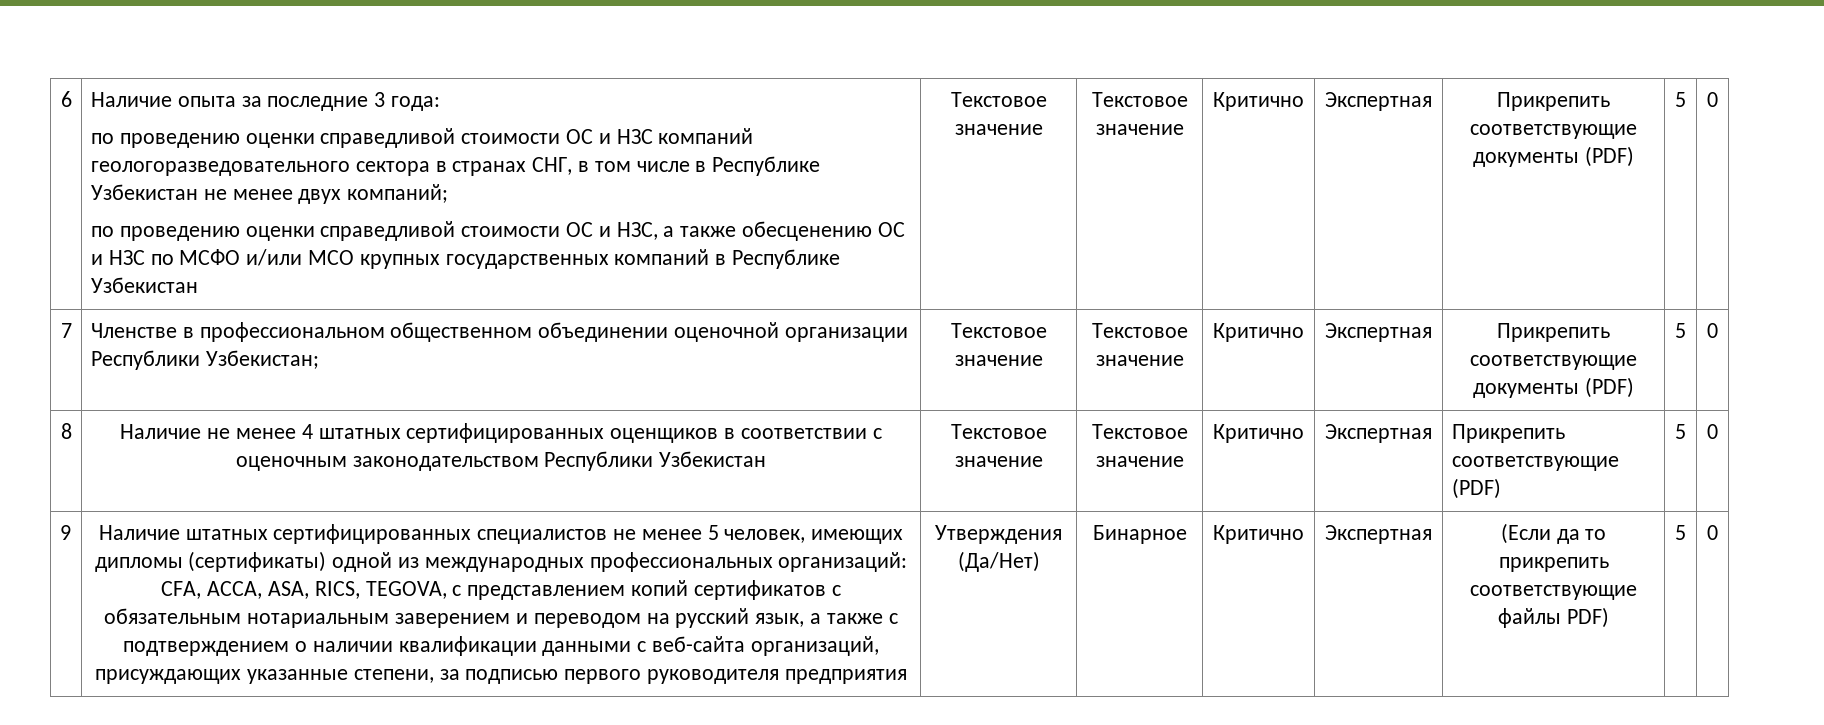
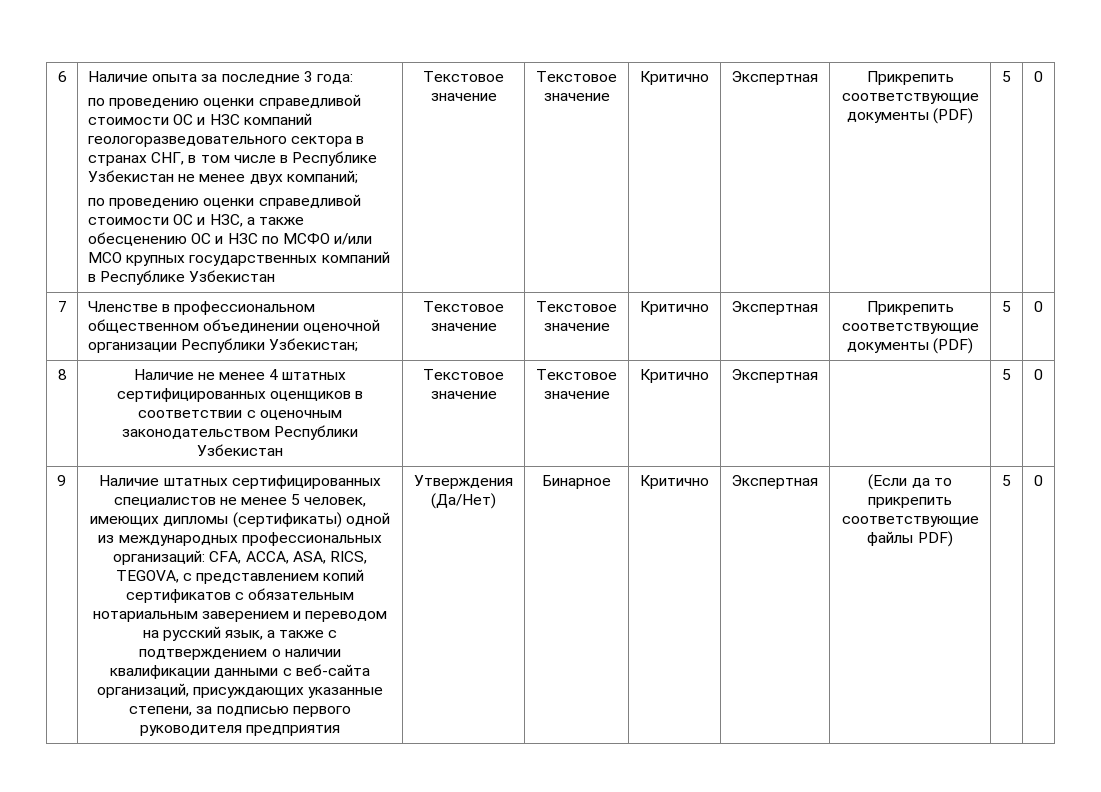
- 8 | Наличие не менее 4 штатных сертифицированных оценщиков в соответствии с оценочным законодательством Республики Узбекистан | Текстовое значение | Текстовое значение | Критично | Экспертная | Прикрепить соответствующие (PDF) | 5 | 0
+ 8 | Наличие не менее 4 штатных сертифицированных оценщиков в соответствии с оценочным законодательством Республики Узбекистан | Текстовое значение | Текстовое значение | Критично | Экспертная | | 5 | 0

